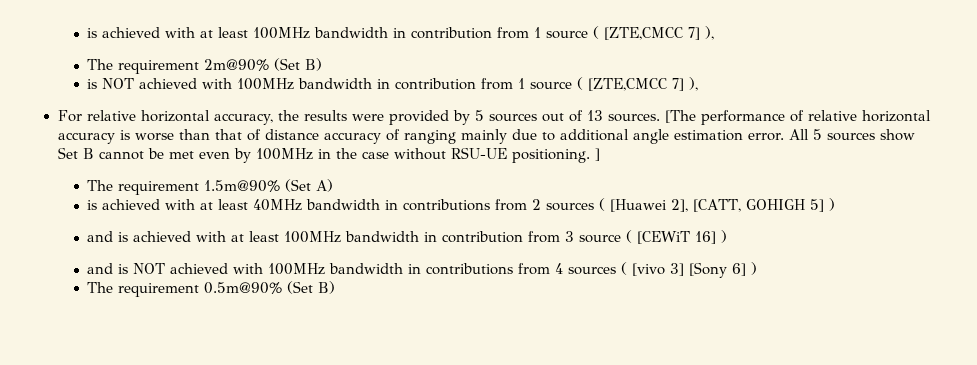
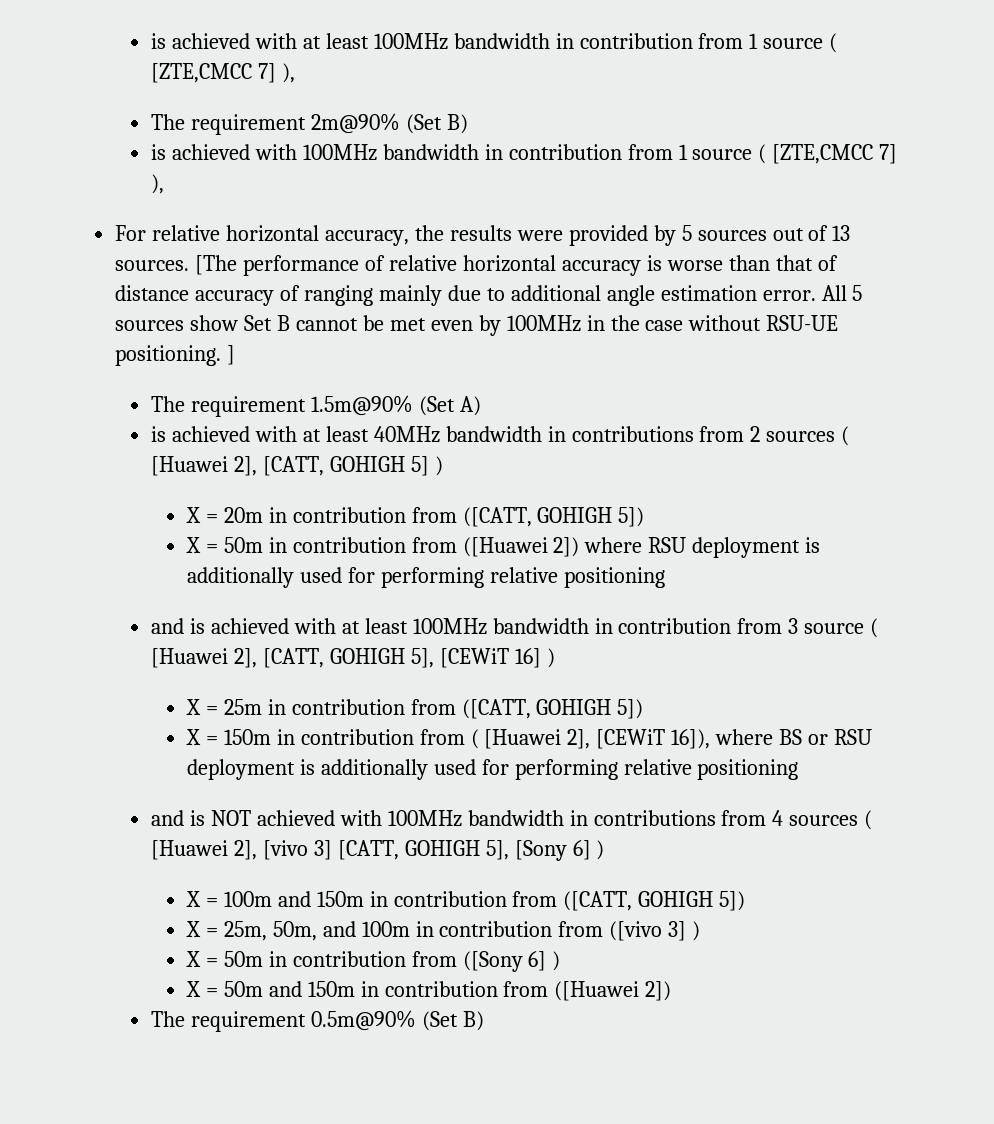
- is NOT achieved with 100MHz bandwidth in contribution from 1 source ( [ZTE,CMCC 7] ),
+ is achieved with 100MHz bandwidth in contribution from 1 source ( [ZTE,CMCC 7] ),
+ X = 20m in contribution from ([CATT, GOHIGH 5])
+ X = 50m in contribution from ([Huawei 2]) where RSU deployment is additionally used for performing relative positioning
- and is achieved with at least 100MHz bandwidth in contribution from 3 source ( [CEWiT 16] )
+ and is achieved with at least 100MHz bandwidth in contribution from 3 source ( [Huawei 2], [CATT, GOHIGH 5], [CEWiT 16] )
+ X = 25m in contribution from ([CATT, GOHIGH 5])
+ X = 150m in contribution from ( [Huawei 2], [CEWiT 16]), where BS or RSU deployment is additionally used for performing relative positioning
- and is NOT achieved with 100MHz bandwidth in contributions from 4 sources ( [vivo 3] [Sony 6] )
+ and is NOT achieved with 100MHz bandwidth in contributions from 4 sources ( [Huawei 2], [vivo 3] [CATT, GOHIGH 5], [Sony 6] )
+ X = 100m and 150m in contribution from ([CATT, GOHIGH 5])
+ X = 25m, 50m, and 100m in contribution from ([vivo 3] )
+ X = 50m in contribution from ([Sony 6] )
+ X = 50m and 150m in contribution from ([Huawei 2])

